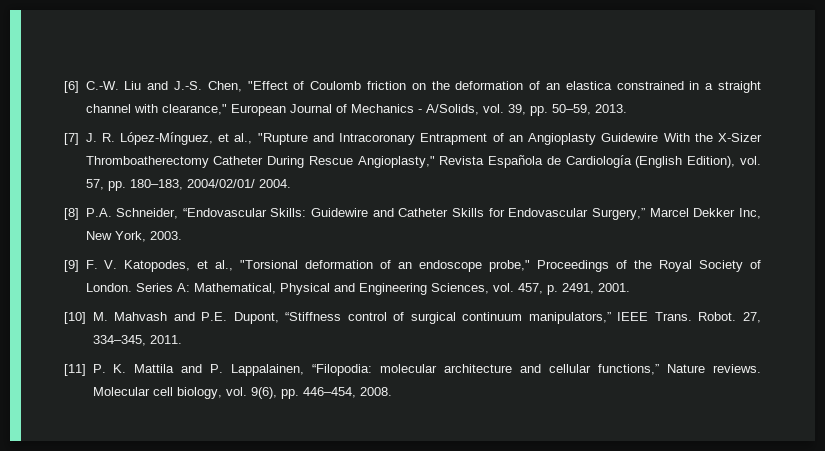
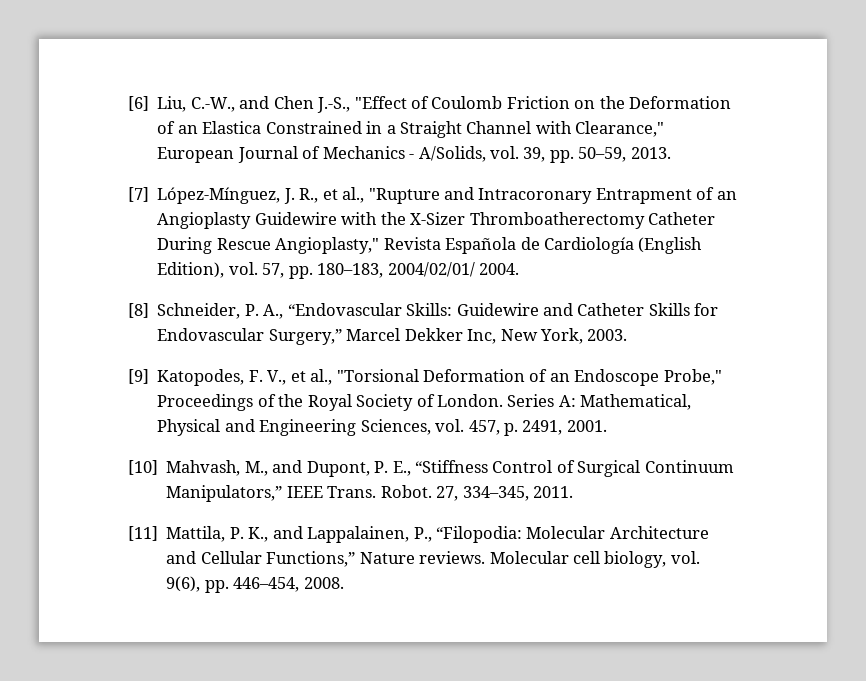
- [6] C.-W. Liu and J.-S. Chen, "Effect of Coulomb friction on the deformation of an elastica constrained in a straight channel with clearance," European Journal of Mechanics - A/Solids, vol. 39, pp. 50–59, 2013.
+ [6] Liu, C.-W., and Chen J.-S., "Effect of Coulomb Friction on the Deformation of an Elastica Constrained in a Straight Channel with Clearance," European Journal of Mechanics - A/Solids, vol. 39, pp. 50–59, 2013.
- [7] J. R. López-Mínguez, et al., "Rupture and Intracoronary Entrapment of an Angioplasty Guidewire With the X-Sizer Thromboatherectomy Catheter During Rescue Angioplasty," Revista Española de Cardiología (English Edition), vol. 57, pp. 180–183, 2004/02/01/ 2004.
+ [7] López-Mínguez, J. R., et al., "Rupture and Intracoronary Entrapment of an Angioplasty Guidewire with the X-Sizer Thromboatherectomy Catheter During Rescue Angioplasty," Revista Española de Cardiología (English Edition), vol. 57, pp. 180–183, 2004/02/01/ 2004.
- [8] P.A. Schneider, “Endovascular Skills: Guidewire and Catheter Skills for Endovascular Surgery,” Marcel Dekker Inc, New York, 2003.
+ [8] Schneider, P. A., “Endovascular Skills: Guidewire and Catheter Skills for Endovascular Surgery,” Marcel Dekker Inc, New York, 2003.
- [9] F. V. Katopodes, et al., "Torsional deformation of an endoscope probe," Proceedings of the Royal Society of London.
+ [9] Katopodes, F. V., et al., "Torsional Deformation of an Endoscope Probe," Proceedings of the Royal Society of London.
- [10] M. Mahvash and P.E. Dupont, “Stiffness control of surgical continuum manipulators,” IEEE Trans.
+ [10] Mahvash, M., and Dupont, P. E., “Stiffness Control of Surgical Continuum Manipulators,” IEEE Trans.
- [11] P. K. Mattila and P. Lappalainen, “Filopodia: molecular architecture and cellular functions,” Nature reviews.
+ [11] Mattila, P. K., and Lappalainen, P., “Filopodia: Molecular Architecture and Cellular Functions,” Nature reviews.

